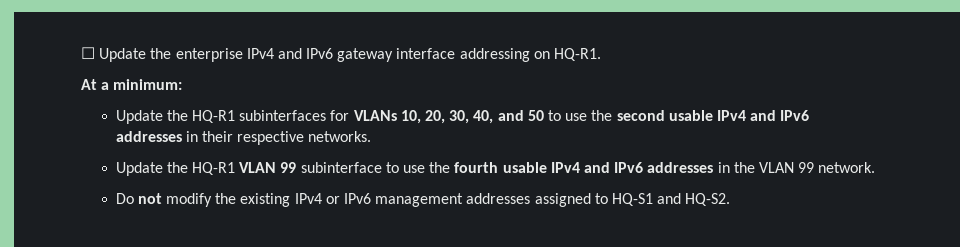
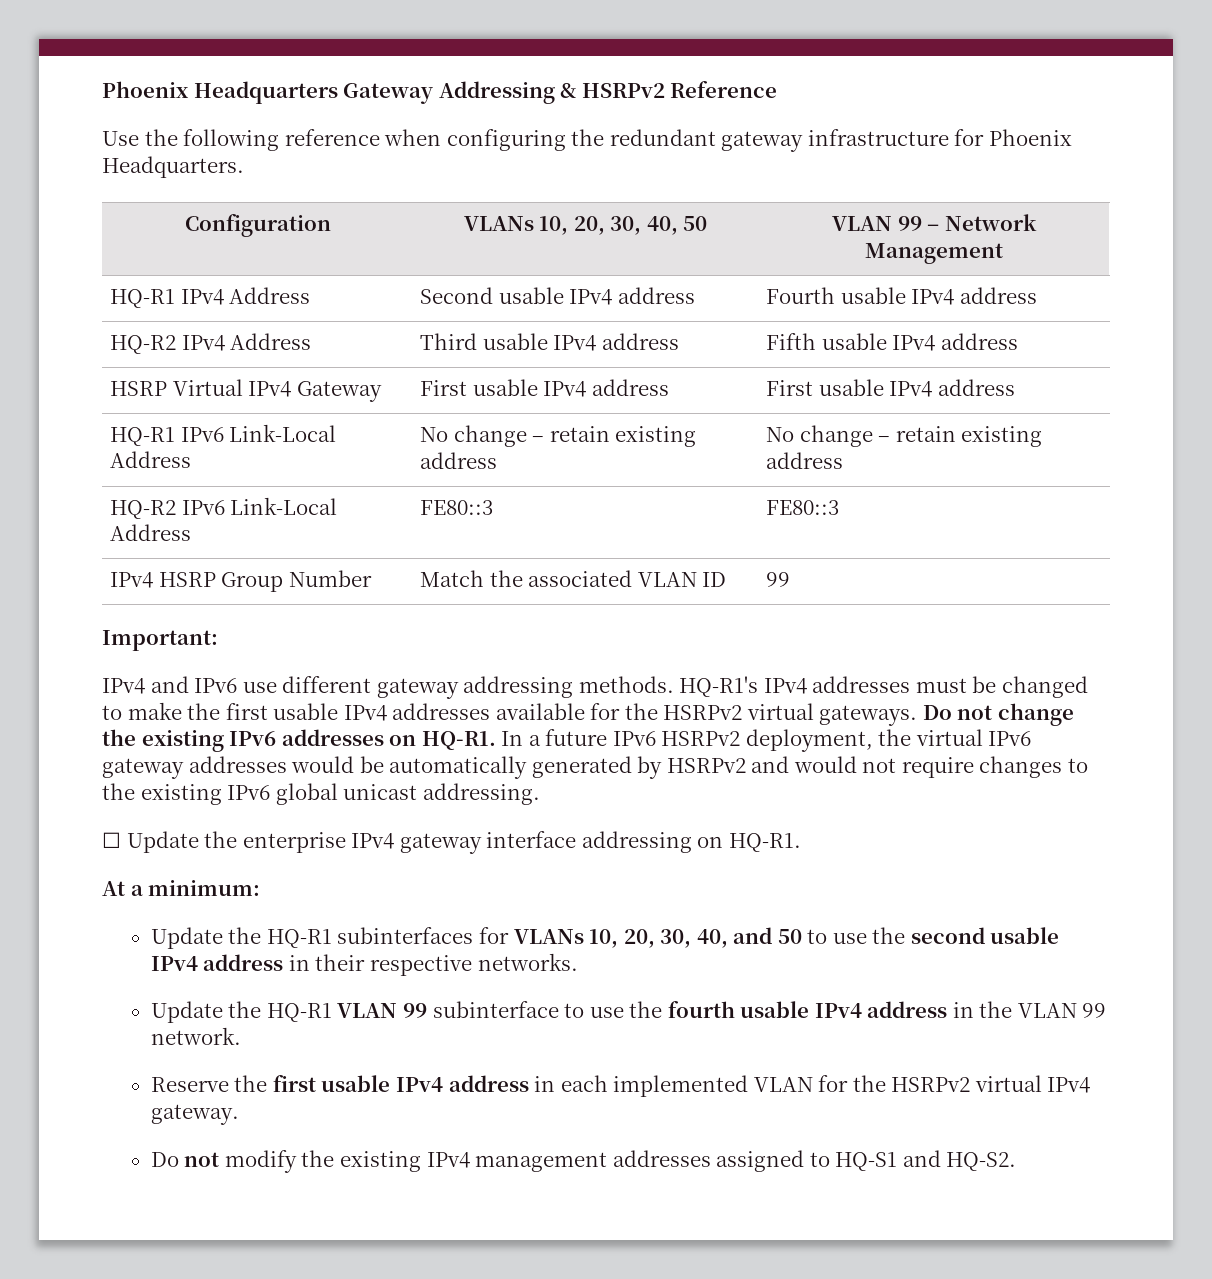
+ Phoenix Headquarters Gateway Addressing & HSRPv2 Reference
+ Use the following reference when configuring the redundant gateway infrastructure for Phoenix Headquarters.
+ Configuration | VLANs 10, 20, 30, 40, 50 | VLAN 99 – Network Management
+ HQ-R1 IPv4 Address | Second usable IPv4 address | Fourth usable IPv4 address
+ HQ-R2 IPv4 Address | Third usable IPv4 address | Fifth usable IPv4 address
+ HSRP Virtual IPv4 Gateway | First usable IPv4 address | First usable IPv4 address
+ HQ-R1 IPv6 Link-Local Address | No change – retain existing address | No change – retain existing address
+ HQ-R2 IPv6 Link-Local Address | FE80::3 | FE80::3
+ IPv4 HSRP Group Number | Match the associated VLAN ID | 99
+ Important:
+ IPv4 and IPv6 use different gateway addressing methods. HQ-R1's IPv4 addresses must be changed to make the first usable IPv4 addresses available for the HSRPv2 virtual gateways. Do not change the existing IPv6 addresses on HQ-R1. In a future IPv6 HSRPv2 deployment, the virtual IPv6 gateway addresses would be automatically generated by HSRPv2 and would not require changes to the existing IPv6 global unicast addressing.
- ☐ Update the enterprise IPv4 and IPv6 gateway interface addressing on HQ-R1.
+ ☐ Update the enterprise IPv4 gateway interface addressing on HQ-R1.
- Update the HQ-R1 subinterfaces for VLANs 10, 20, 30, 40, and 50 to use the second usable IPv4 and IPv6 addresses in their respective networks.
+ Update the HQ-R1 subinterfaces for VLANs 10, 20, 30, 40, and 50 to use the second usable IPv4 address in their respective networks.
- Update the HQ-R1 VLAN 99 subinterface to use the fourth usable IPv4 and IPv6 addresses in the VLAN 99 network.
+ Update the HQ-R1 VLAN 99 subinterface to use the fourth usable IPv4 address in the VLAN 99 network.
+ Reserve the first usable IPv4 address in each implemented VLAN for the HSRPv2 virtual IPv4 gateway.
- Do not modify the existing IPv4 or IPv6 management addresses assigned to HQ-S1 and HQ-S2.
+ Do not modify the existing IPv4 management addresses assigned to HQ-S1 and HQ-S2.

